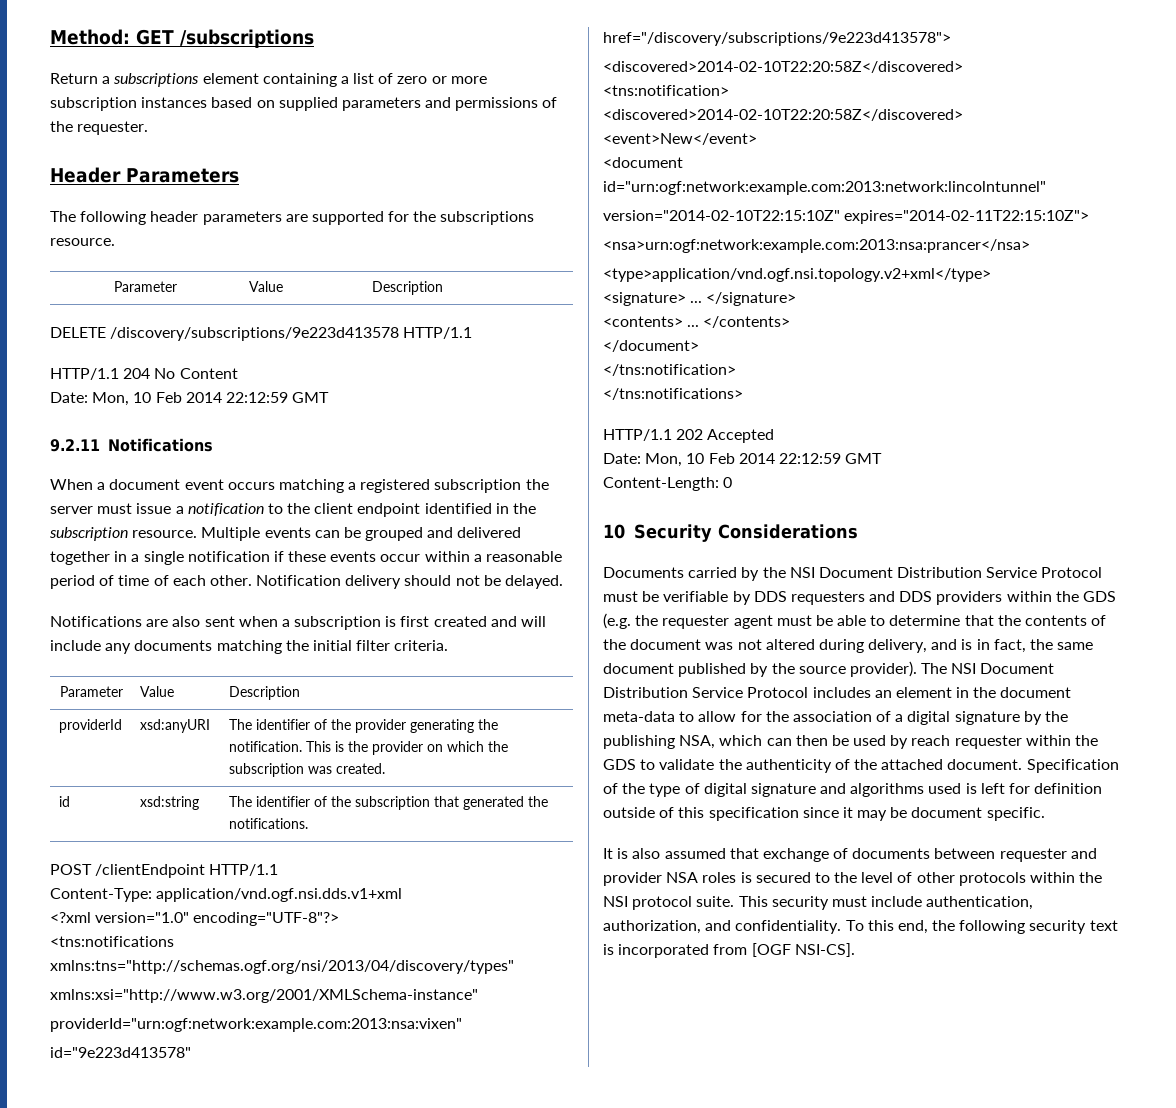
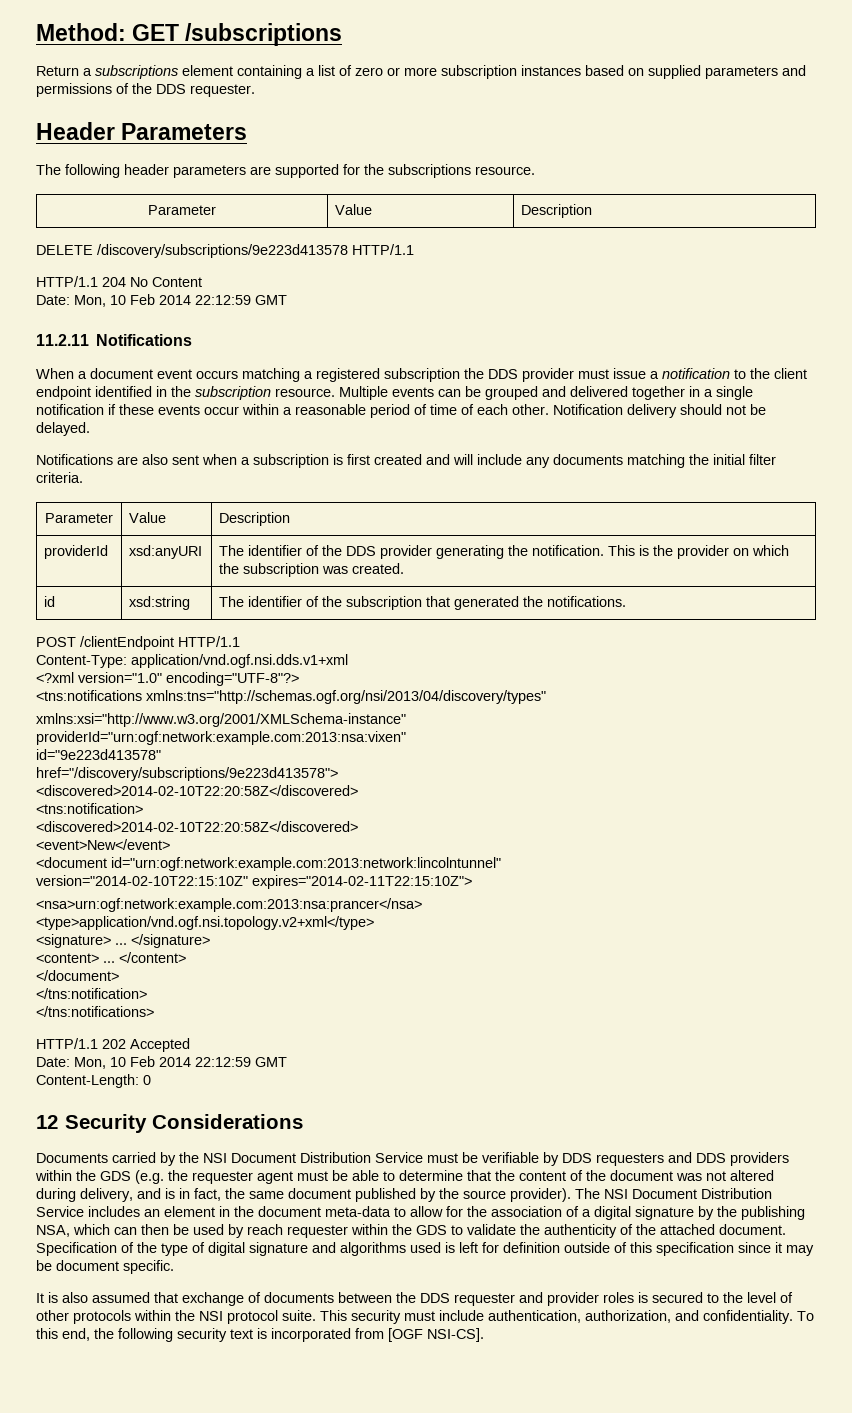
- Return a subscriptions element containing a list of zero or more subscription instances based on supplied parameters and permissions of the requester.
+ Return a subscriptions element containing a list of zero or more subscription instances based on supplied parameters and permissions of the DDS requester.
- 9.2.11 Notifications
+ 11.2.11 Notifications
- When a document event occurs matching a registered subscription the server must issue a notification to the client endpoint identified in the subscription resource.
+ When a document event occurs matching a registered subscription the DDS provider must issue a notification to the client endpoint identified in the subscription resource.
- providerId | xsd:anyURI | The identifier of the provider generating the notification. This is the provider on which the subscription was created.
+ providerId | xsd:anyURI | The identifier of the DDS provider generating the notification. This is the provider on which the subscription was created.
- <contents> ... </contents>
+ <content> ... </content>
- 10 Security Considerations
+ 12 Security Considerations
- Documents carried by the NSI Document Distribution Service Protocol must be verifiable by DDS requesters and DDS providers within the GDS (e.g. the requester agent must be able to determine that the contents of the document was not altered during delivery, and is in fact, the same document published by the source provider).
+ Documents carried by the NSI Document Distribution Service must be verifiable by DDS requesters and DDS providers within the GDS (e.g. the requester agent must be able to determine that the content of the document was not altered during delivery, and is in fact, the same document published by the source provider).
- The NSI Document Distribution Service Protocol includes an element in the document meta-data to allow for the association of a digital signature by the publishing NSA, which can then be used by reach requester within the GDS to validate the authenticity of the attached document.
+ The NSI Document Distribution Service includes an element in the document meta-data to allow for the association of a digital signature by the publishing NSA, which can then be used by reach requester within the GDS to validate the authenticity of the attached document.
- It is also assumed that exchange of documents between requester and provider NSA roles is secured to the level of other protocols within the NSI protocol suite.
+ It is also assumed that exchange of documents between the DDS requester and provider roles is secured to the level of other protocols within the NSI protocol suite.

